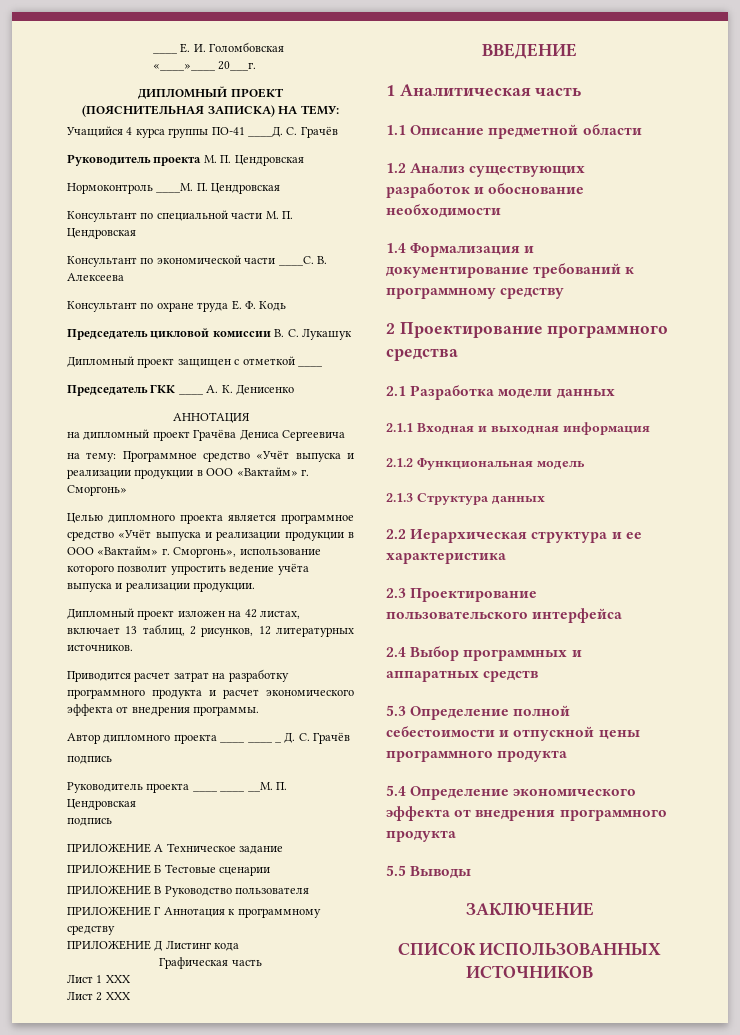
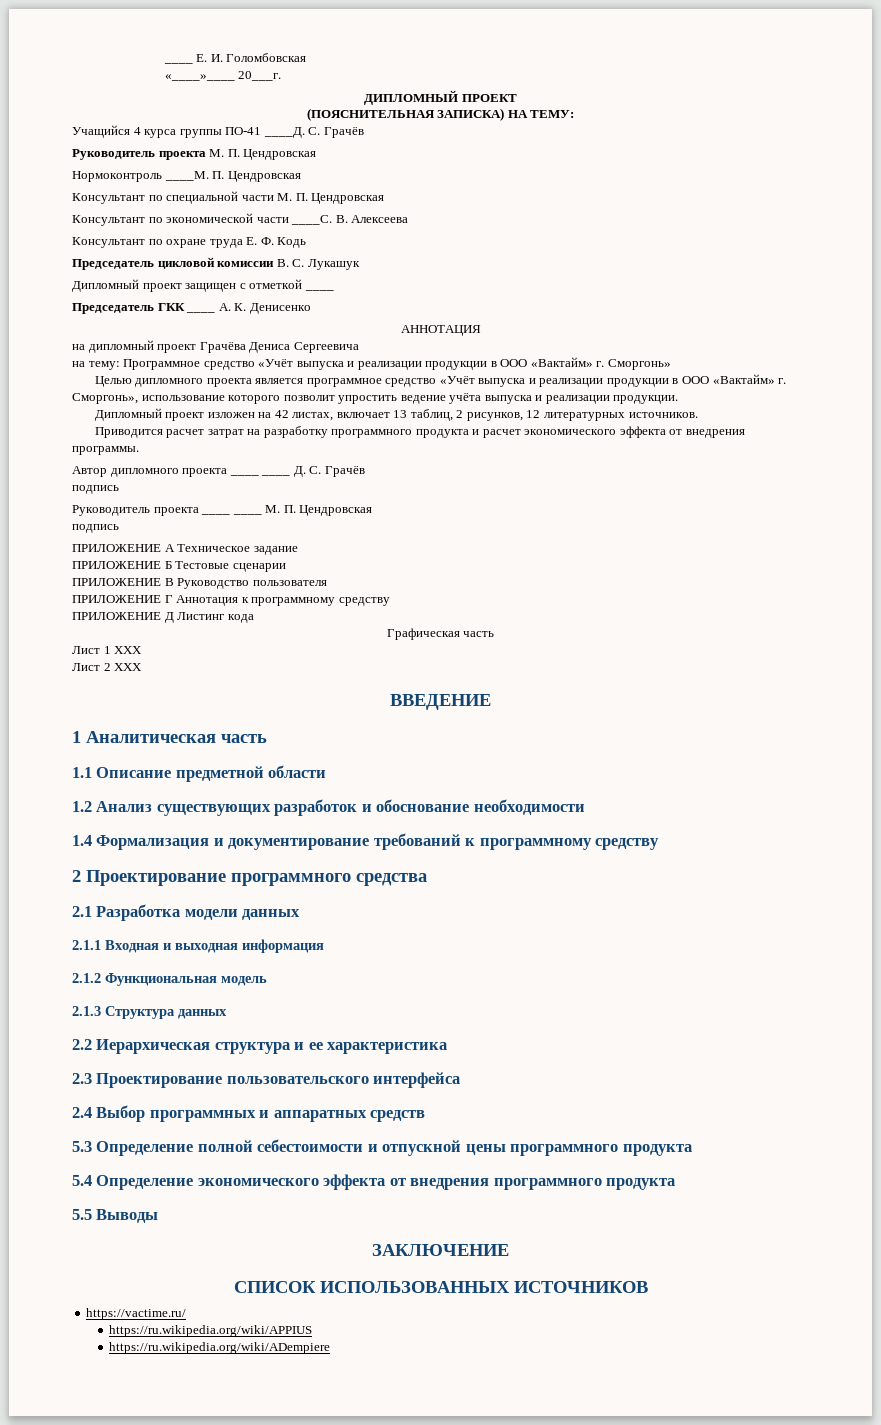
- Автор дипломного проекта ____ ____ _ Д. С. Грачёв
+ Автор дипломного проекта ____ ____ Д. С. Грачёв
- Руководитель проекта ____ ____ __М. П. Цендровская
+ Руководитель проекта ____ ____ М. П. Цендровская
+ https://vactime.ru/
+ https://ru.wikipedia.org/wiki/APPIUS
+ https://ru.wikipedia.org/wiki/ADempiere

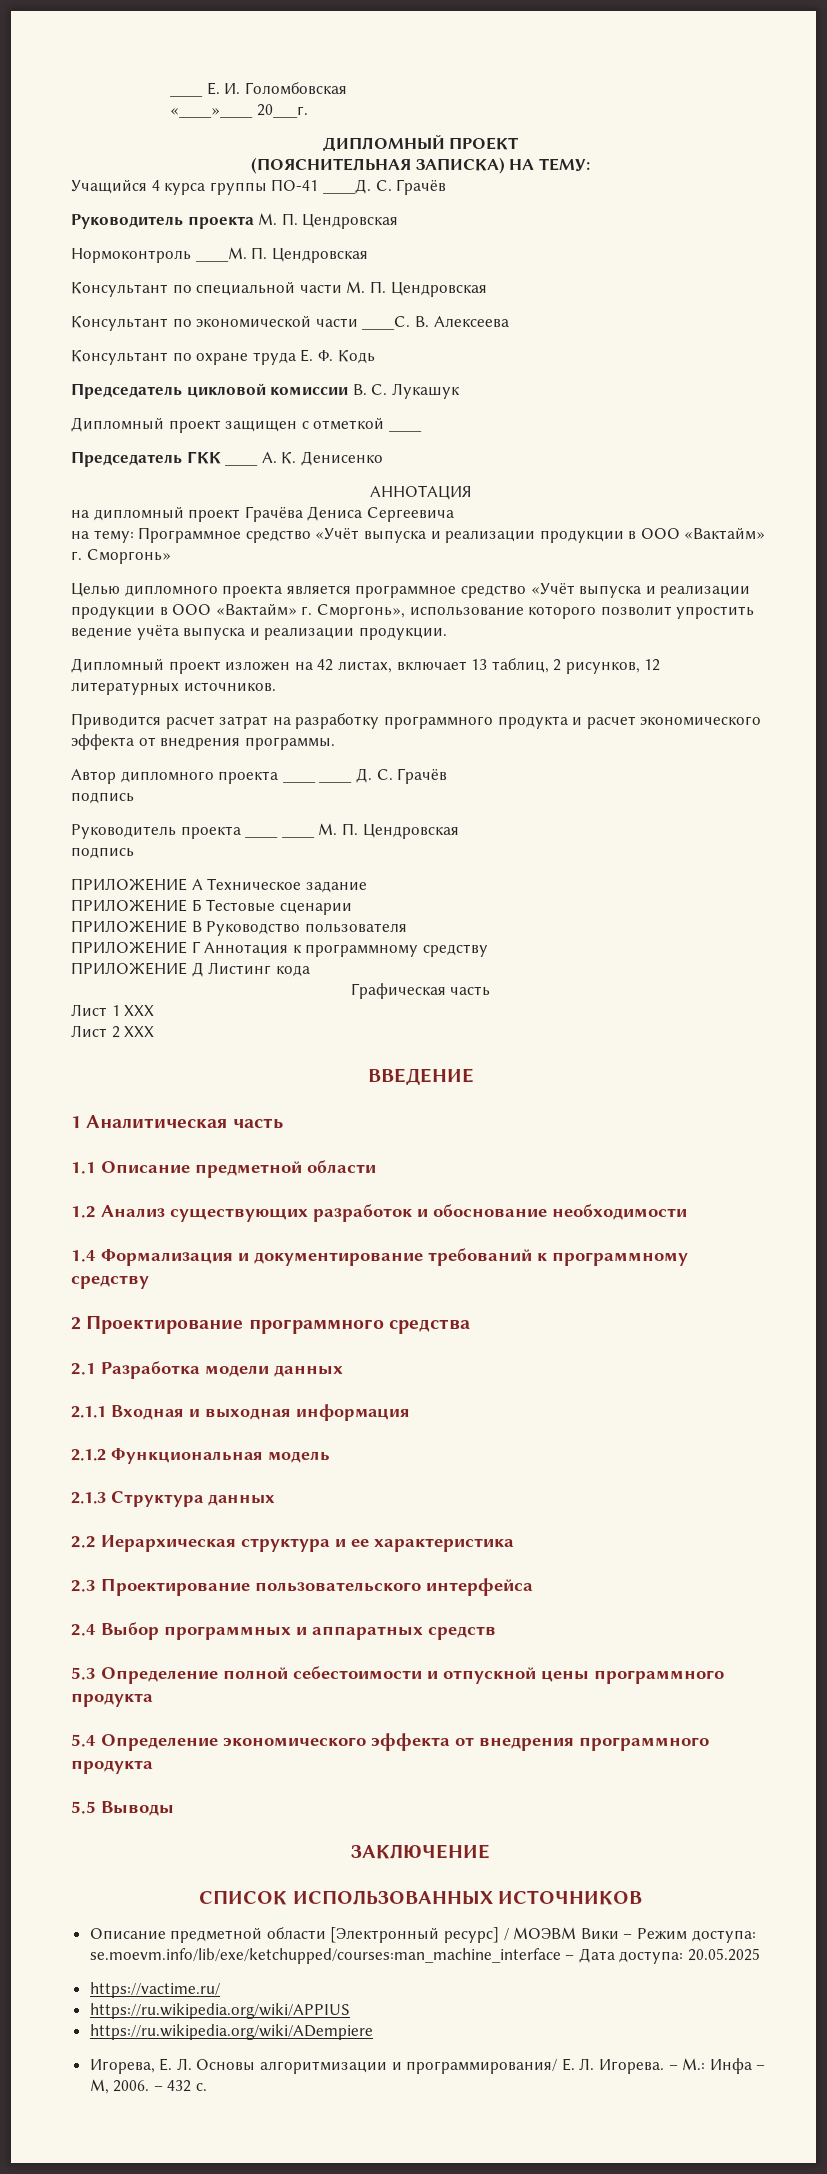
+ Описание предметной области [Электронный ресурс] / МОЭВМ Вики – Режим доступа: se.moevm.info/lib/exe/ketchupped/courses:man_machine_interface – Дата доступа: 20.05.2025
  https://vactime.ru/
  https://ru.wikipedia.org/wiki/APPIUS
  https://ru.wikipedia.org/wiki/ADempiere
+ Игорева, Е. Л. Основы алгоритмизации и программирования/ Е. Л. Игорева. – М.: Инфа – М, 2006. – 432 с.

